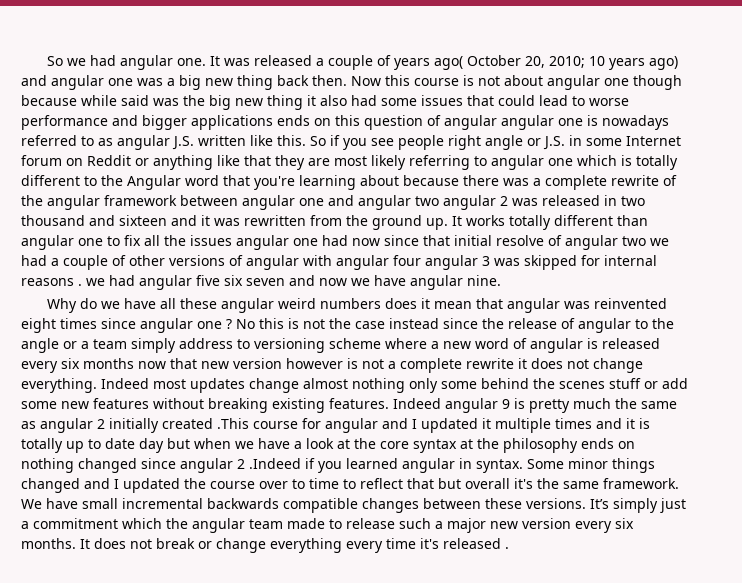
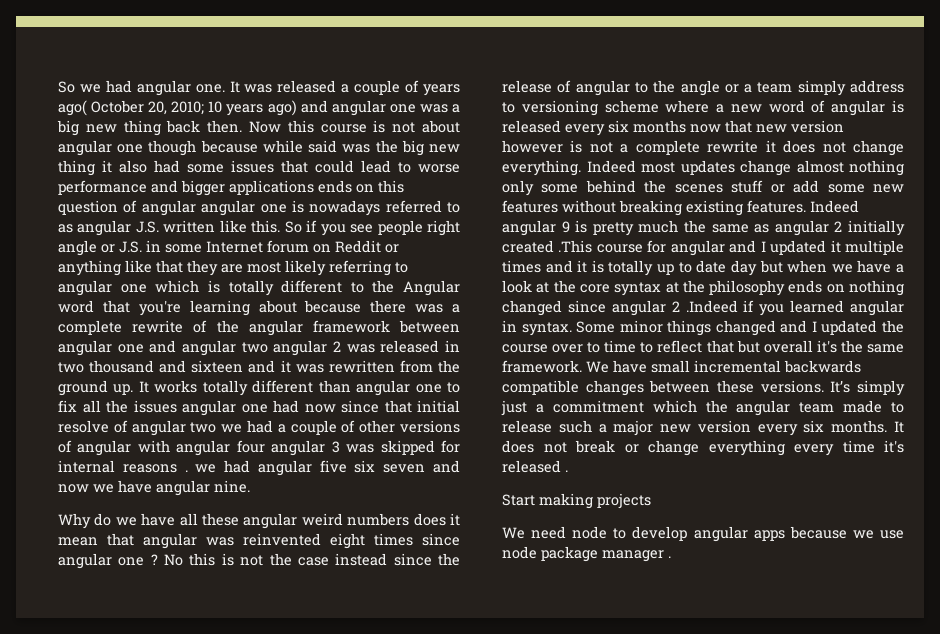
+ Start making projects
+ We need node to develop angular apps because we use node package manager .

